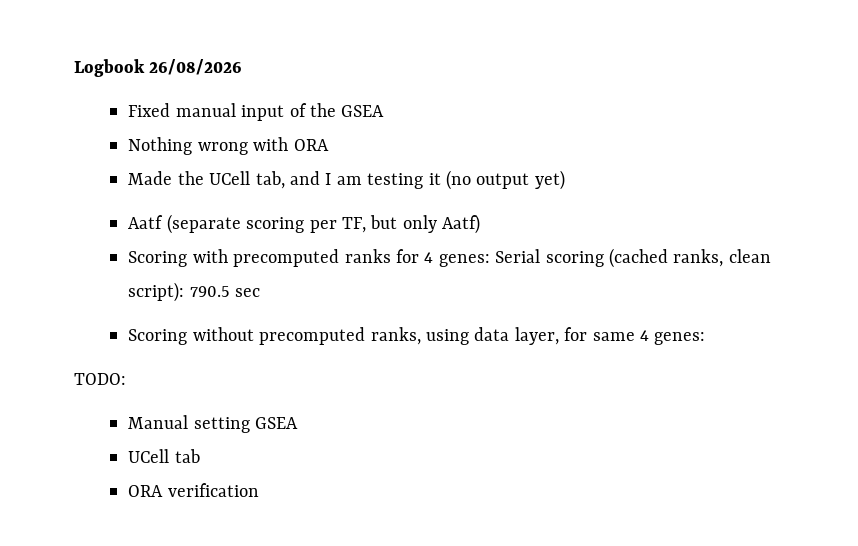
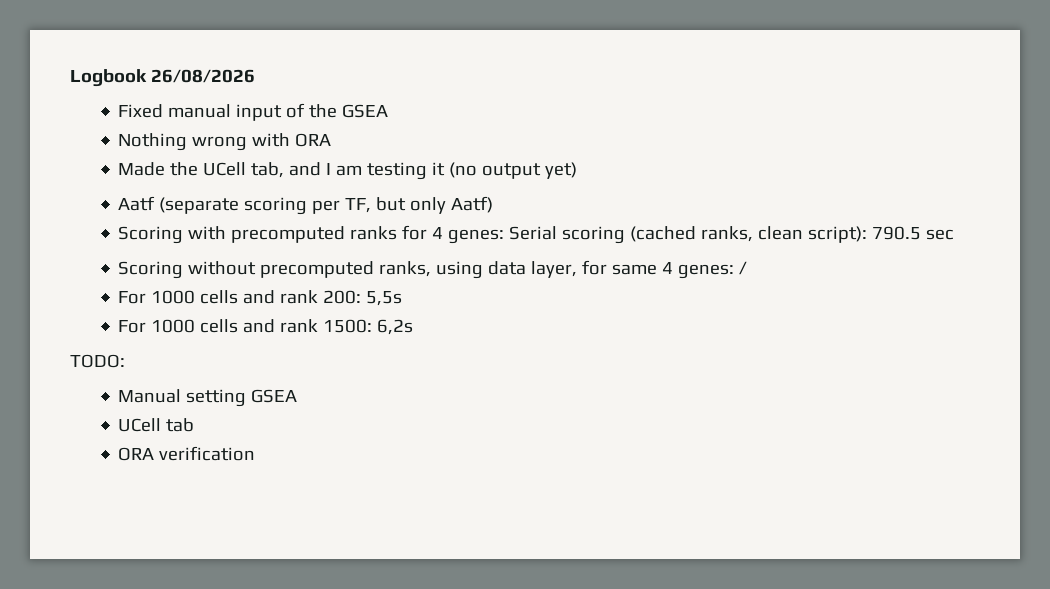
- Scoring without precomputed ranks, using data layer, for same 4 genes:
+ Scoring without precomputed ranks, using data layer, for same 4 genes: /
+ For 1000 cells and rank 200: 5,5s
+ For 1000 cells and rank 1500: 6,2s

